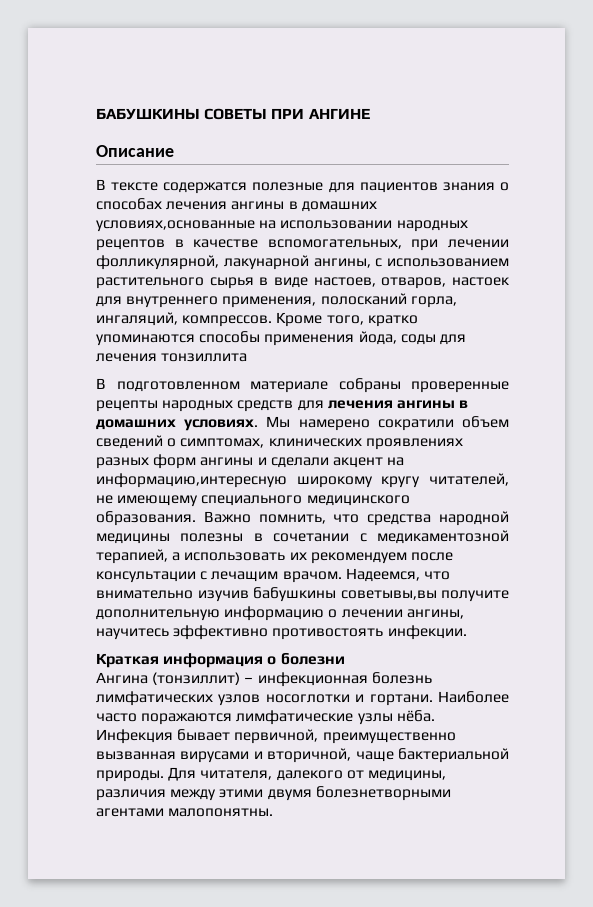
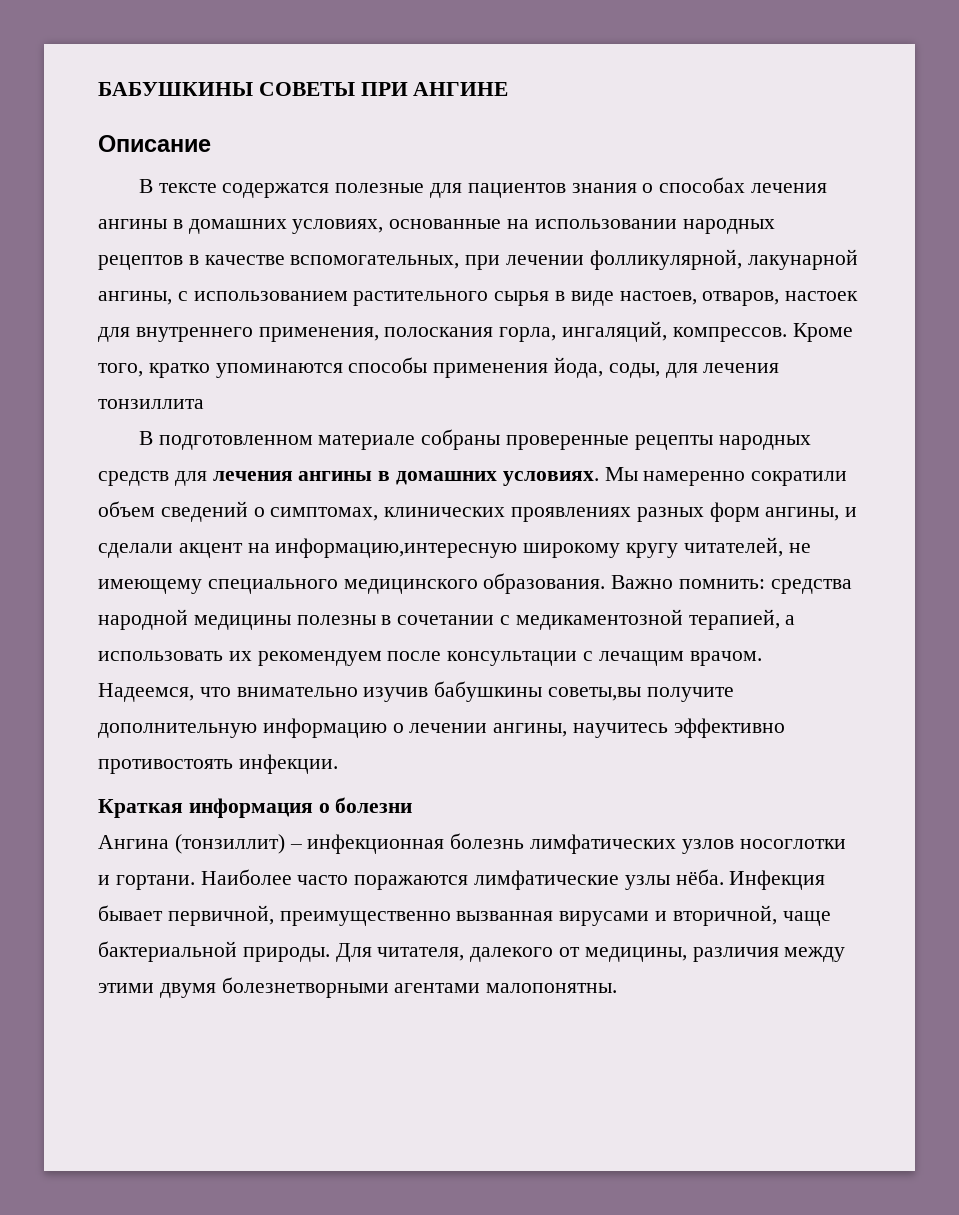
- В тексте содержатся полезные для пациентов знания о способах лечения ангины в домашних условиях,основанные на использовании народных рецептов в качестве вспомогательных, при лечении фолликулярной, лакунарной ангины, с использованием растительного сырья в виде настоев, отваров, настоек для внутреннего применения, полосканий горла, ингаляций, компрессов.
+ В тексте содержатся полезные для пациентов знания о способах лечения ангины в домашних условиях, основанные на использовании народных рецептов в качестве вспомогательных, при лечении фолликулярной, лакунарной ангины, с использованием растительного сырья в виде настоев, отваров, настоек для внутреннего применения, полоскания горла, ингаляций, компрессов.
- Кроме того, кратко упоминаются способы применения йода, соды для лечения тонзиллита
+ Кроме того, кратко упоминаются способы применения йода, соды, для лечения тонзиллита
- Мы намерено сократили объем сведений о симптомах, клинических проявлениях разных форм ангины и сделали акцент на информацию,интересную широкому кругу читателей, не имеющему специального медицинского образования.
+ Мы намеренно сократили объем сведений о симптомах, клинических проявлениях разных форм ангины, и сделали акцент на информацию,интересную широкому кругу читателей, не имеющему специального медицинского образования.
- Важно помнить, что средства народной медицины полезны в сочетании с медикаментозной терапией, а использовать их рекомендуем после консультации с лечащим врачом.
+ Важно помнить: средства народной медицины полезны в сочетании с медикаментозной терапией, а использовать их рекомендуем после консультации с лечащим врачом.
- Надеемся, что внимательно изучив бабушкины советывы,вы получите дополнительную информацию о лечении ангины, научитесь эффективно противостоять инфекции.
+ Надеемся, что внимательно изучив бабушкины советы,вы получите дополнительную информацию о лечении ангины, научитесь эффективно противостоять инфекции.

